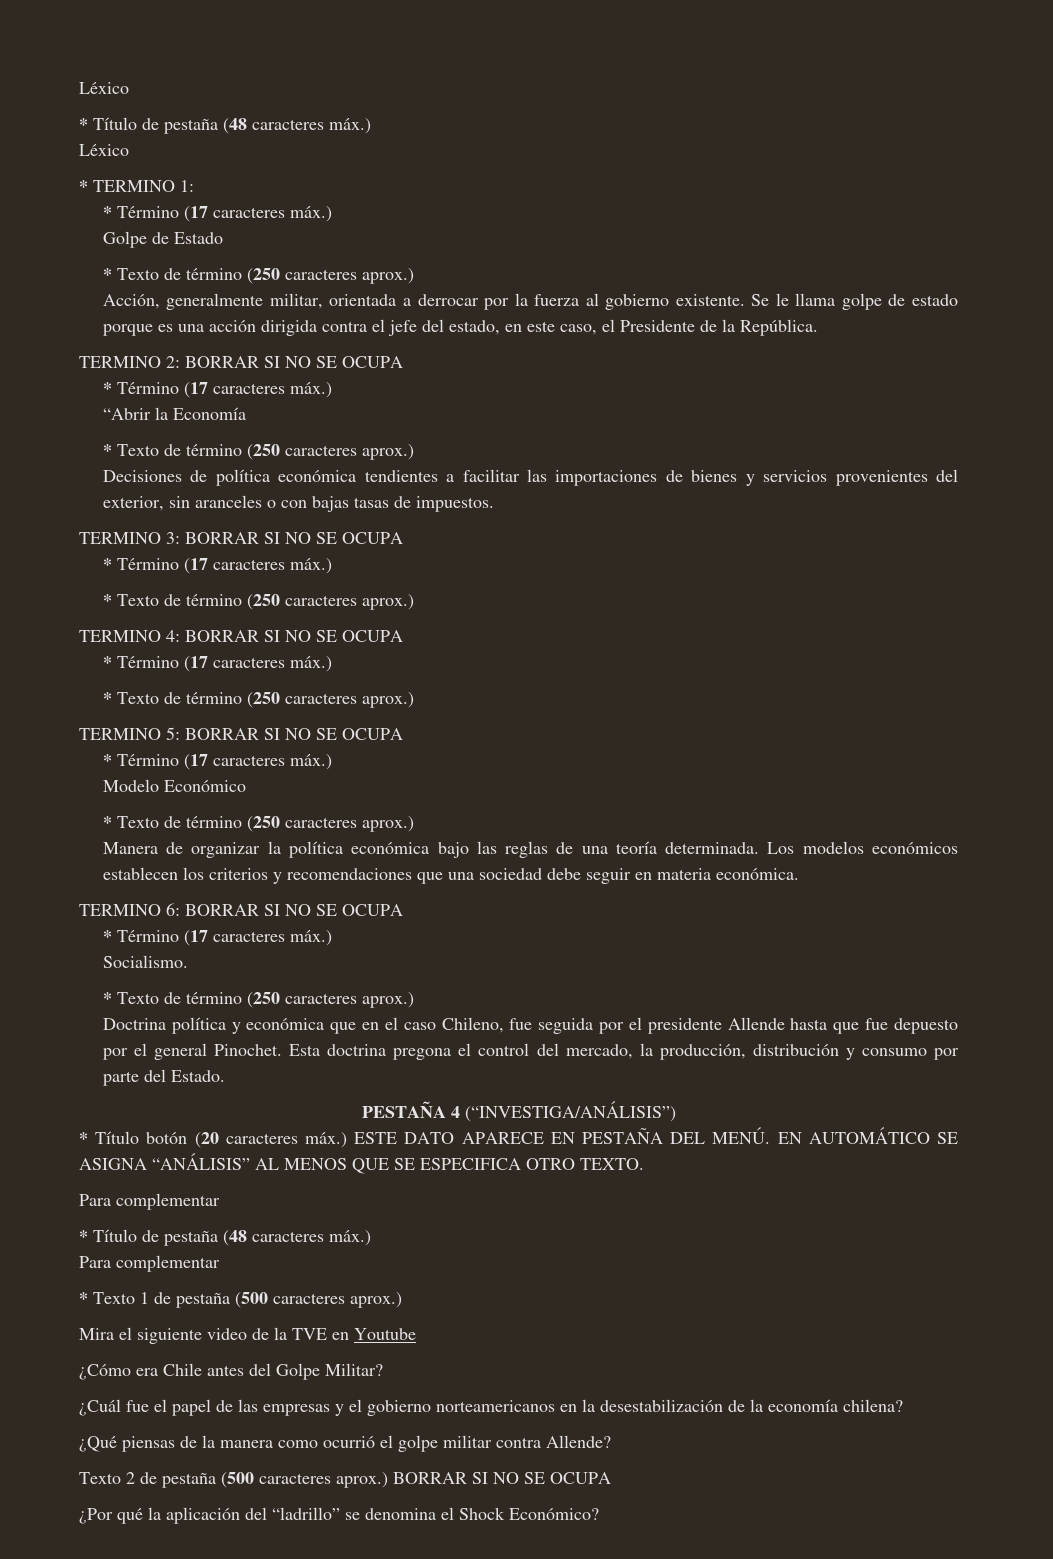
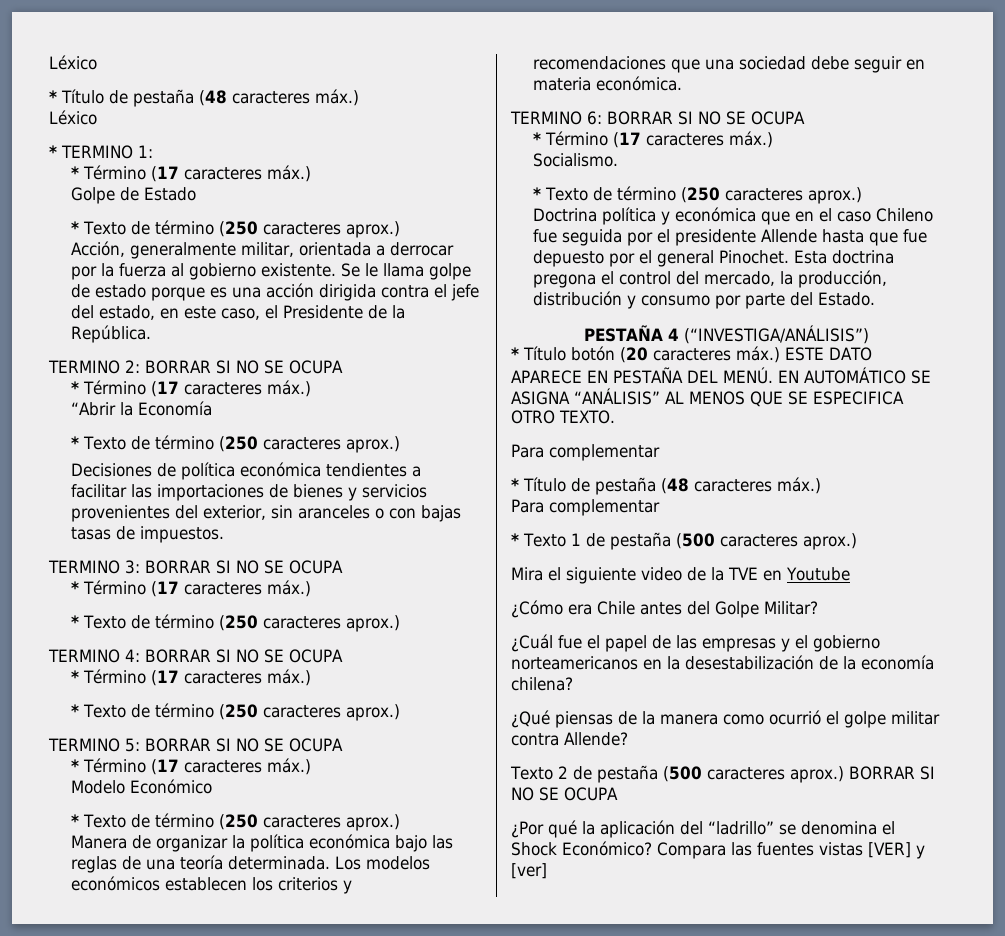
- Doctrina política y económica que en el caso Chileno, fue seguida por el presidente Allende hasta que fue depuesto por el general Pinochet.
+ Doctrina política y económica que en el caso Chileno fue seguida por el presidente Allende hasta que fue depuesto por el general Pinochet.
+ Compara las fuentes vistas [VER] y [ver]

